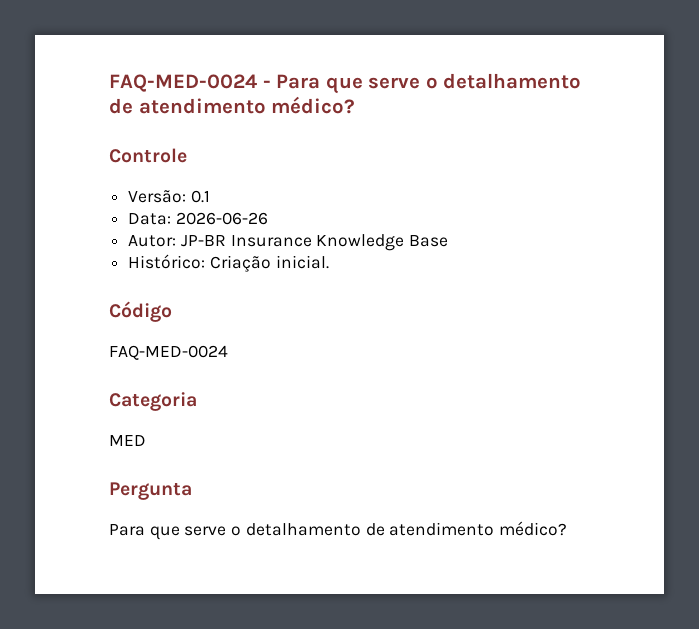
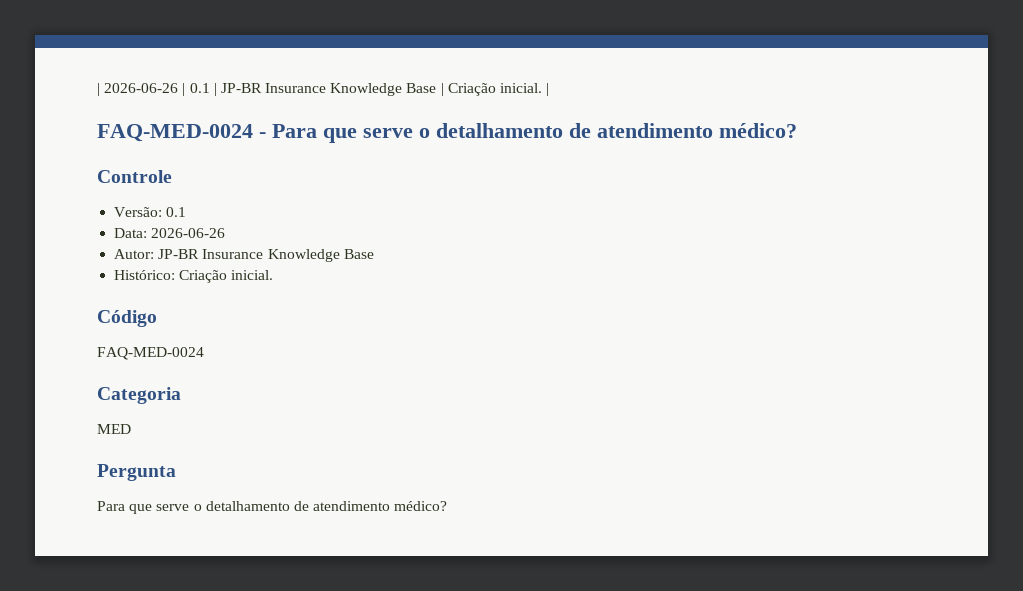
+ | 2026-06-26 | 0.1 | JP-BR Insurance Knowledge Base | Criação inicial. |

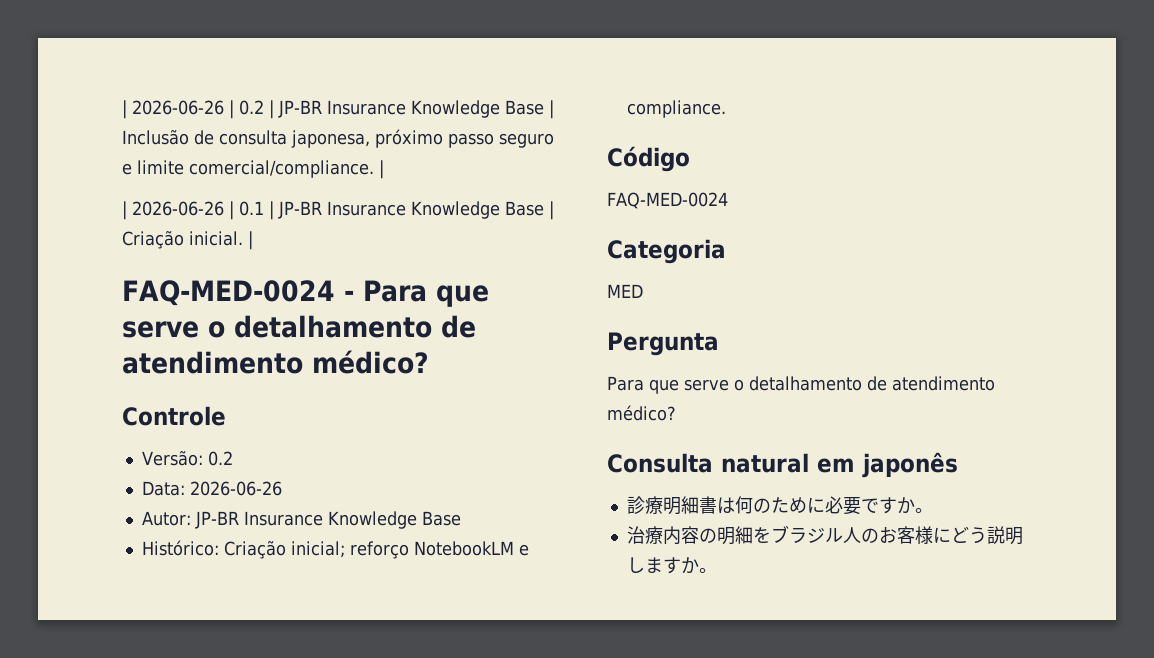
+ | 2026-06-26 | 0.2 | JP-BR Insurance Knowledge Base | Inclusão de consulta japonesa, próximo passo seguro e limite comercial/compliance. |
- Versão: 0.1
+ Versão: 0.2
- Histórico: Criação inicial.
+ Histórico: Criação inicial; reforço NotebookLM e compliance.
+ Consulta natural em japonês
+ 診療明細書は何のために必要ですか。
+ 治療内容の明細をブラジル人のお客様にどう説明しますか。

